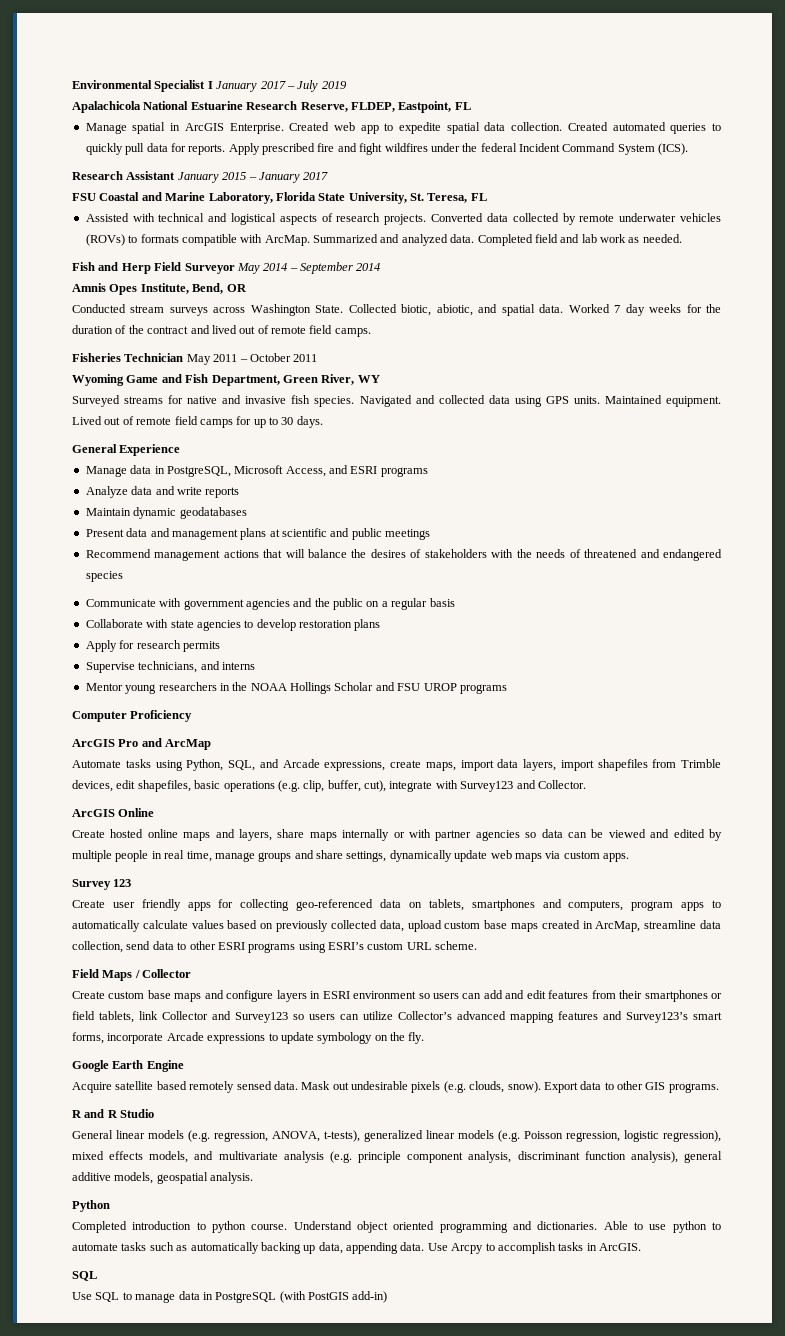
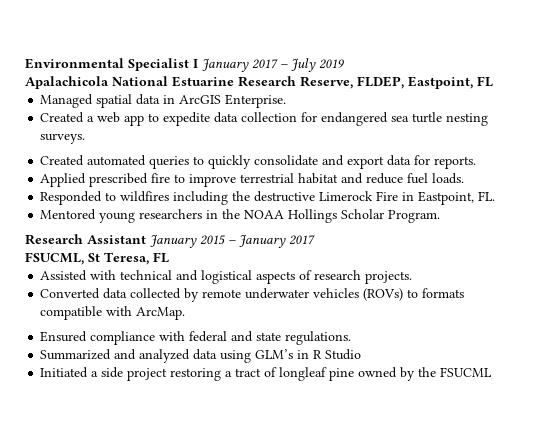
- Manage spatial in ArcGIS Enterprise. Created web app to expedite spatial data collection. Created automated queries to quickly pull data for reports. Apply prescribed fire and fight wildfires under the federal Incident Command System (ICS).
+ Managed spatial data in ArcGIS Enterprise.
+ Created a web app to expedite data collection for endangered sea turtle nesting surveys.
+ Created automated queries to quickly consolidate and export data for reports.
+ Applied prescribed fire to improve terrestrial habitat and reduce fuel loads.
+ Responded to wildfires including the destructive Limerock Fire in Eastpoint, FL.
+ Mentored young researchers in the NOAA Hollings Scholar Program.
- FSU Coastal and Marine Laboratory, Florida State University, St. Teresa, FL
+ FSUCML, St Teresa, FL
- Assisted with technical and logistical aspects of research projects. Converted data collected by remote underwater vehicles (ROVs) to formats compatible with ArcMap. Summarized and analyzed data. Completed field and lab work as needed.
- Fish and Herp Field Surveyor May 2014 – September 2014
- Amnis Opes Institute, Bend, OR
- Conducted stream surveys across Washington State. Collected biotic, abiotic, and spatial data. Worked 7 day weeks for the duration of the contract and lived out of remote field camps.
- Fisheries Technician May 2011 – October 2011
- Wyoming Game and Fish Department, Green River, WY
- Surveyed streams for native and invasive fish species. Navigated and collected data using GPS units. Maintained equipment. Lived out of remote field camps for up to 30 days.
- General Experience
- Manage data in PostgreSQL, Microsoft Access, and ESRI programs
- Analyze data and write reports
- Maintain dynamic geodatabases
- Present data and management plans at scientific and public meetings
- Recommend management actions that will balance the desires of stakeholders with the needs of threatened and endangered species
- Communicate with government agencies and the public on a regular basis
- Collaborate with state agencies to develop restoration plans
- Apply for research permits
- Supervise technicians, and interns
- Mentor young researchers in the NOAA Hollings Scholar and FSU UROP programs
- Computer Proficiency
- ArcGIS Pro and ArcMap
- Automate tasks using Python, SQL, and Arcade expressions, create maps, import data layers, import shapefiles from Trimble devices, edit shapefiles, basic operations (e.g. clip, buffer, cut), integrate with Survey123 and Collector.
- ArcGIS Online
- Create hosted online maps and layers, share maps internally or with partner agencies so data can be viewed and edited by multiple people in real time, manage groups and share settings, dynamically update web maps via custom apps.
- Survey 123
- Create user friendly apps for collecting geo-referenced data on tablets, smartphones and computers, program apps to automatically calculate values based on previously collected data, upload custom base maps created in ArcMap, streamline data collection, send data to other ESRI programs using ESRI’s custom URL scheme.
- Field Maps / Collector
- Create custom base maps and configure layers in ESRI environment so users can add and edit features from their smartphones or field tablets, link Collector and Survey123 so users can utilize Collector’s advanced mapping features and Survey123’s smart forms, incorporate Arcade expressions to update symbology on the fly.
- Google Earth Engine
- Acquire satellite based remotely sensed data. Mask out undesirable pixels (e.g. clouds, snow). Export data to other GIS programs.
- R and R Studio
- General linear models (e.g. regression, ANOVA, t-tests), generalized linear models (e.g. Poisson regression, logistic regression), mixed effects models, and multivariate analysis (e.g. principle component analysis, discriminant function analysis), general additive models, geospatial analysis.
- Python
- Completed introduction to python course. Understand object oriented programming and dictionaries. Able to use python to automate tasks such as automatically backing up data, appending data. Use Arcpy to accomplish tasks in ArcGIS.
- SQL
- Use SQL to manage data in PostgreSQL (with PostGIS add-in)
+ Assisted with technical and logistical aspects of research projects.
+ Converted data collected by remote underwater vehicles (ROVs) to formats compatible with ArcMap.
+ Ensured compliance with federal and state regulations.
+ Summarized and analyzed data using GLM’s in R Studio
+ Initiated a side project restoring a tract of longleaf pine owned by the FSUCML

